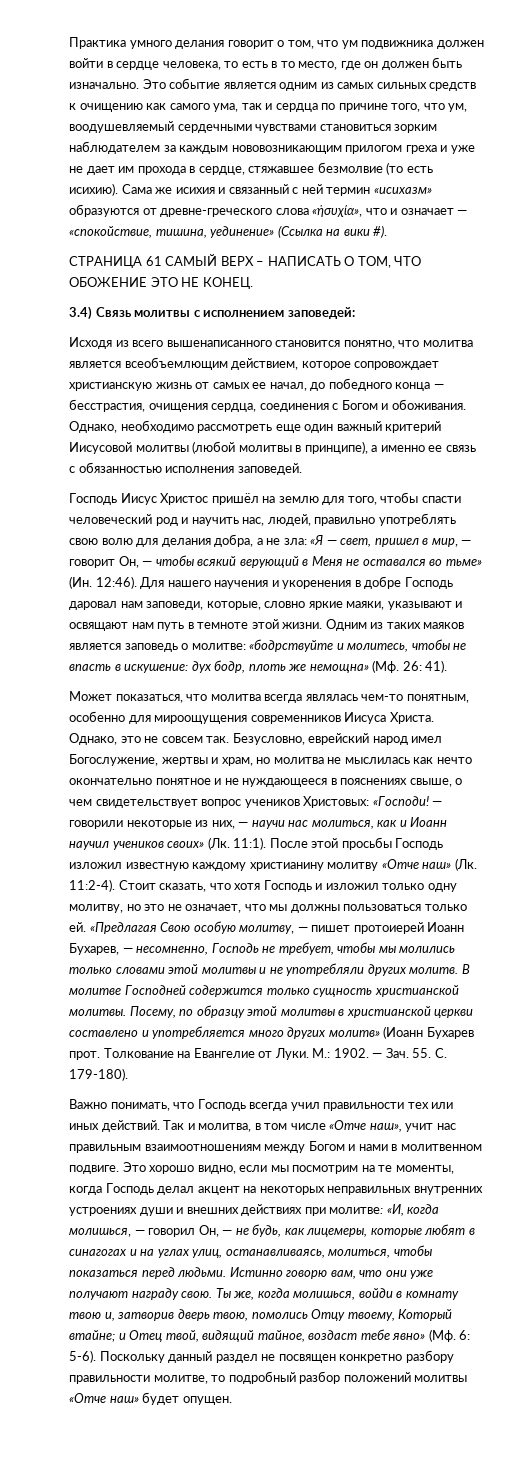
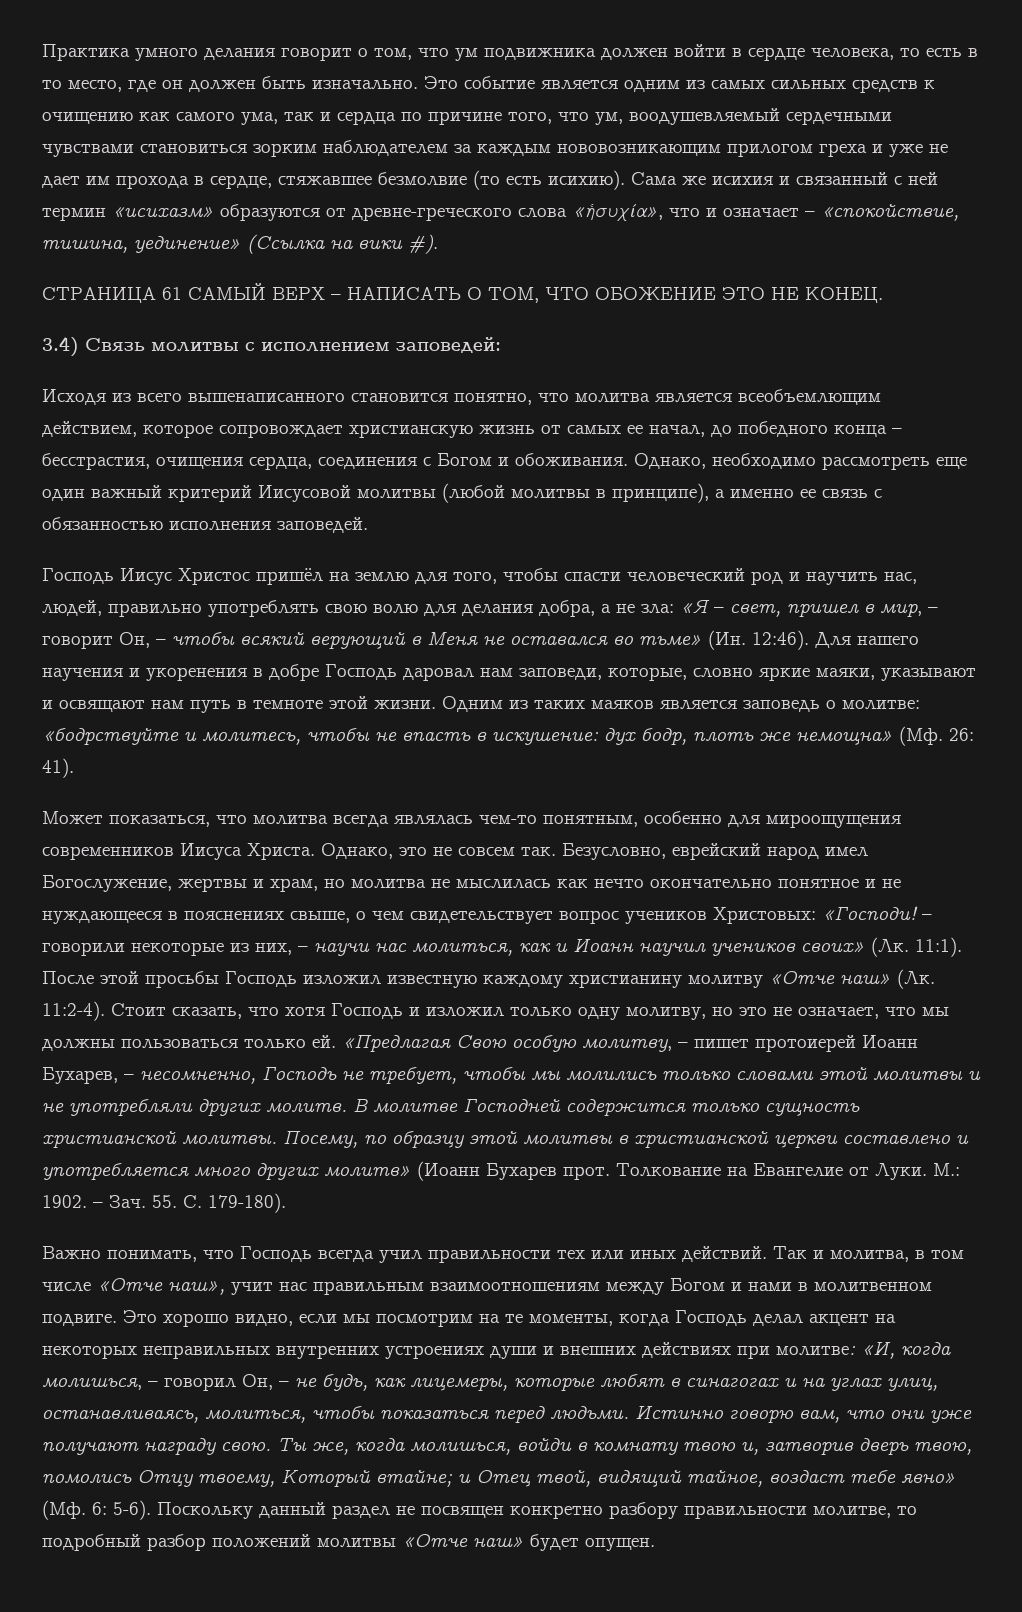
- Сама же исихия и связанный с ней термин «исихазм» образуются от древне-греческого слова «ἡσυχία», что и означает — «спокойствие, тишина, уединение» (Ссылка на вики #).
+ Сама же исихия и связанный с ней термин «исихазм» образуются от древне-греческого слова «ἡσυχία», что и означает – «спокойствие, тишина, уединение» (Ссылка на вики #).
- Исходя из всего вышенаписанного становится понятно, что молитва является всеобъемлющим действием, которое сопровождает христианскую жизнь от самых ее начал, до победного конца — бесстрастия, очищения сердца, соединения с Богом и обоживания.
+ Исходя из всего вышенаписанного становится понятно, что молитва является всеобъемлющим действием, которое сопровождает христианскую жизнь от самых ее начал, до победного конца – бесстрастия, очищения сердца, соединения с Богом и обоживания.
- Господь Иисус Христос пришёл на землю для того, чтобы спасти человеческий род и научить нас, людей, правильно употреблять свою волю для делания добра, а не зла: «Я — свет, пришел в мир, — говорит Он, — чтобы всякий верующий в Меня не оставался во тьме» (Ин. 12:46).
+ Господь Иисус Христос пришёл на землю для того, чтобы спасти человеческий род и научить нас, людей, правильно употреблять свою волю для делания добра, а не зла: «Я – свет, пришел в мир, – говорит Он, – чтобы всякий верующий в Меня не оставался во тьме» (Ин. 12:46).
- — говорили некоторые из них, — научи нас молиться, как и Иоанн научил учеников своих» (Лк. 11:1).
+ – говорили некоторые из них, – научи нас молиться, как и Иоанн научил учеников своих» (Лк. 11:1).
- «Предлагая Свою особую молитву, — пишет протоиерей Иоанн Бухарев, — несомненно, Господь не требует, чтобы мы молились только словами этой молитвы и не употребляли других молитв.
+ «Предлагая Свою особую молитву, – пишет протоиерей Иоанн Бухарев, – несомненно, Господь не требует, чтобы мы молились только словами этой молитвы и не употребляли других молитв.
- — Зач. 55. С. 179-180).
+ – Зач. 55. С. 179-180).
- Это хорошо видно, если мы посмотрим на те моменты, когда Господь делал акцент на некоторых неправильных внутренних устроениях души и внешних действиях при молитве: «И, когда молишься, — говорил Он, — не будь, как лицемеры, которые любят в синагогах и на углах улиц, останавливаясь, молиться, чтобы показаться перед людьми.
+ Это хорошо видно, если мы посмотрим на те моменты, когда Господь делал акцент на некоторых неправильных внутренних устроениях души и внешних действиях при молитве: «И, когда молишься, – говорил Он, – не будь, как лицемеры, которые любят в синагогах и на углах улиц, останавливаясь, молиться, чтобы показаться перед людьми.

